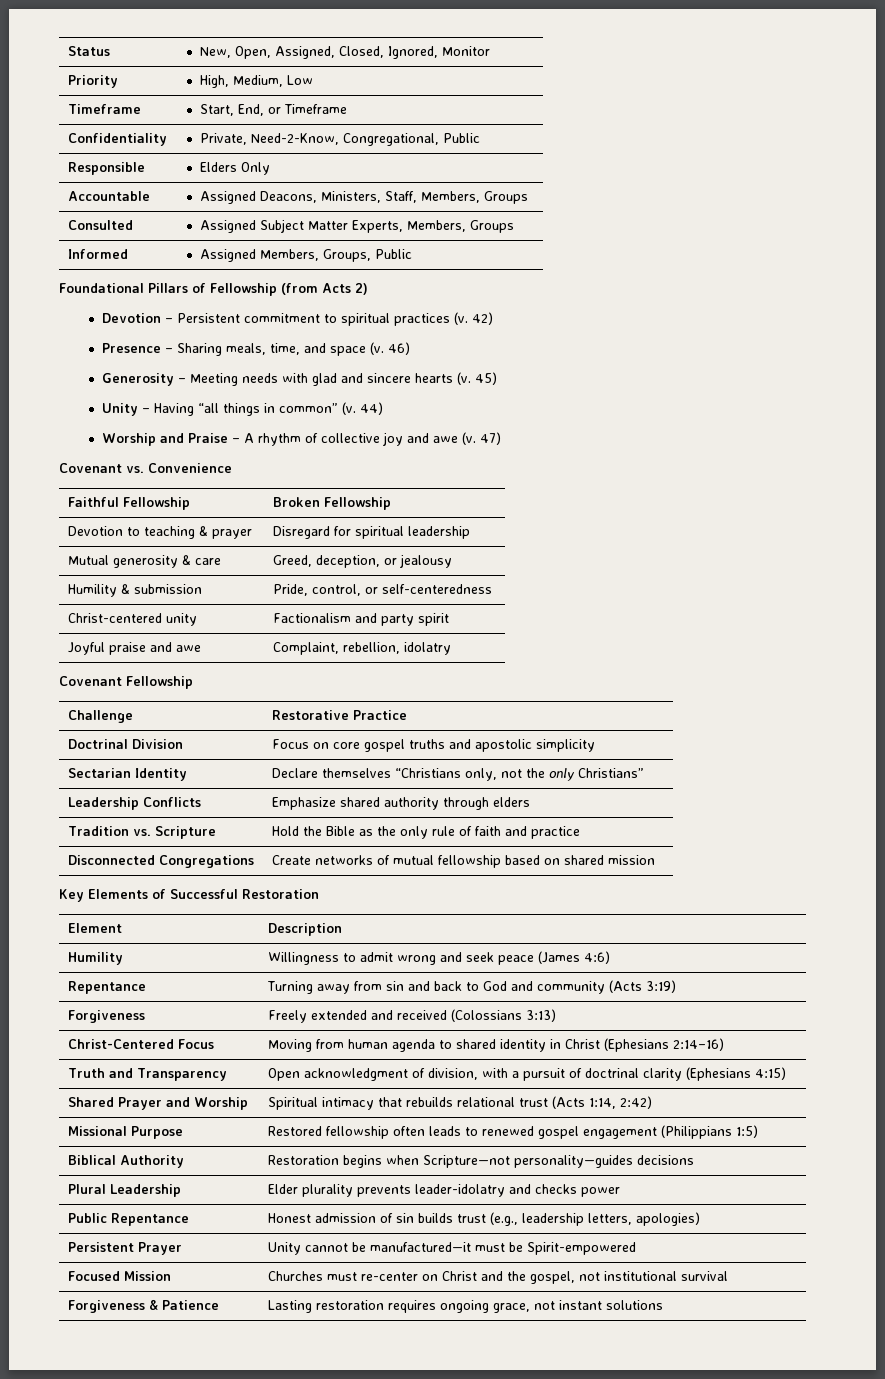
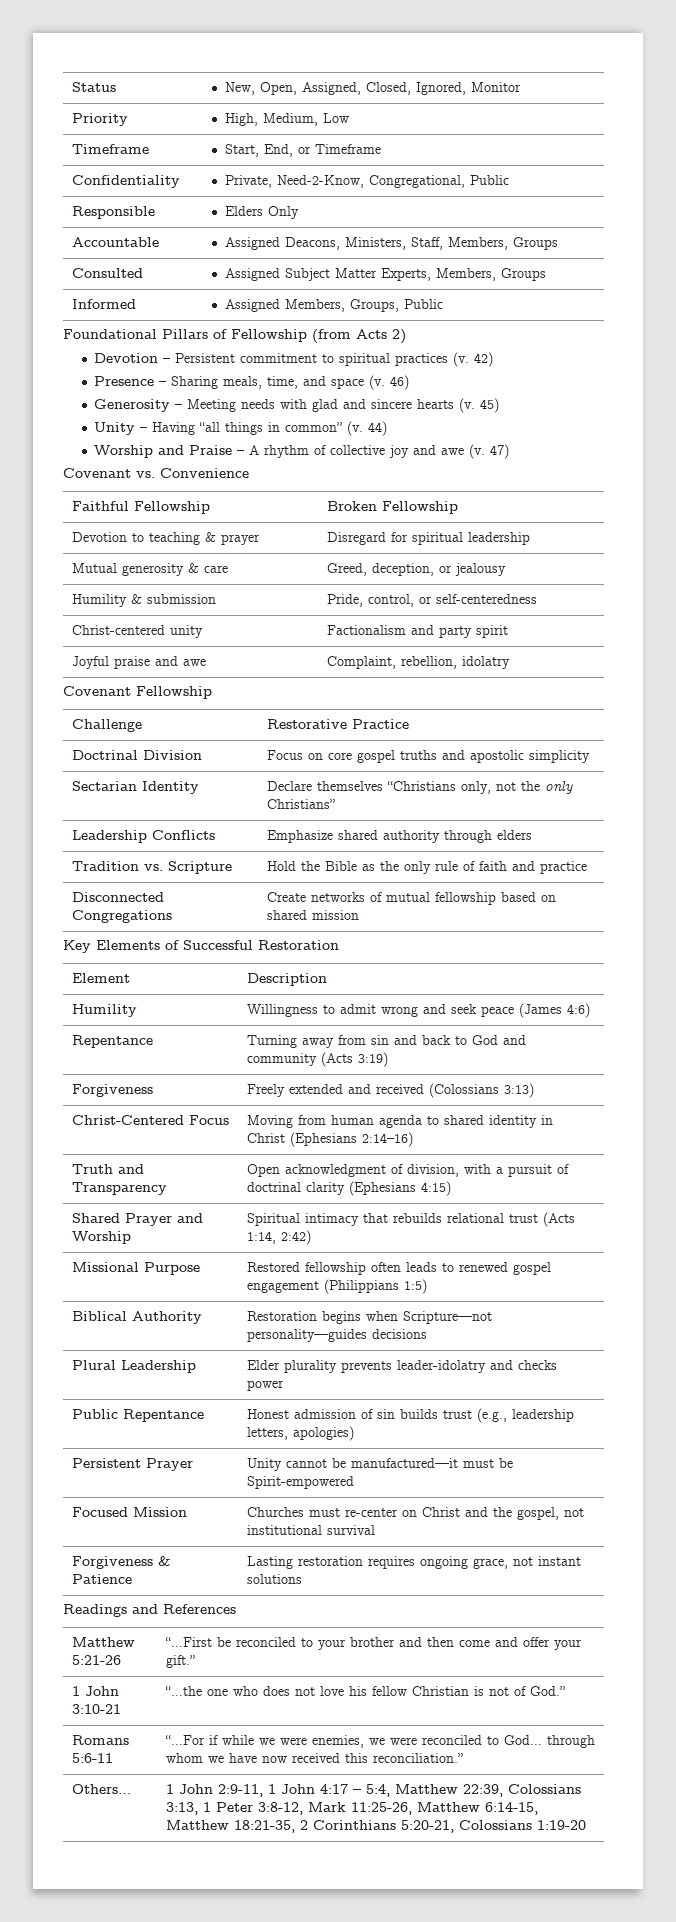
+ Readings and References
+ Matthew 5:21-26 | “…First be reconciled to your brother and then come and offer your gift.”
+ 1 John 3:10-21 | “…the one who does not love his fellow Christian is not of God.”
+ Romans 5:6-11 | “…For if while we were enemies, we were reconciled to God… through whom we have now received this reconciliation.”
+ Others… | 1 John 2:9-11, 1 John 4:17 – 5:4, Matthew 22:39, Colossians 3:13, 1 Peter 3:8-12, Mark 11:25-26, Matthew 6:14-15, Matthew 18:21-35, 2 Corinthians 5:20-21, Colossians 1:19-20

